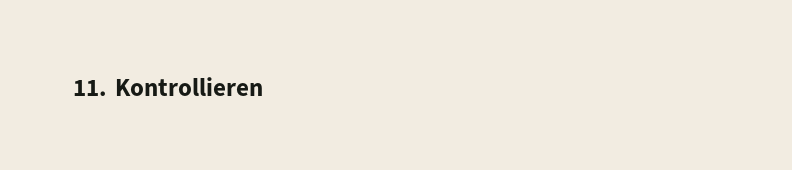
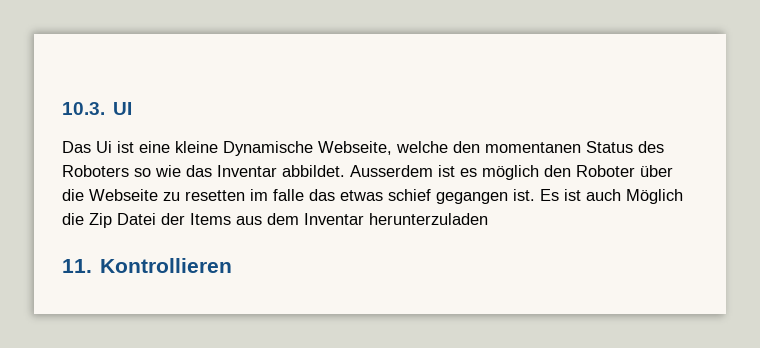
+ 10.3. UI
+ Das Ui ist eine kleine Dynamische Webseite, welche den momentanen Status des Roboters so wie das Inventar abbildet. Ausserdem ist es möglich den Roboter über die Webseite zu resetten im falle das etwas schief gegangen ist. Es ist auch Möglich die Zip Datei der Items aus dem Inventar herunterzuladen

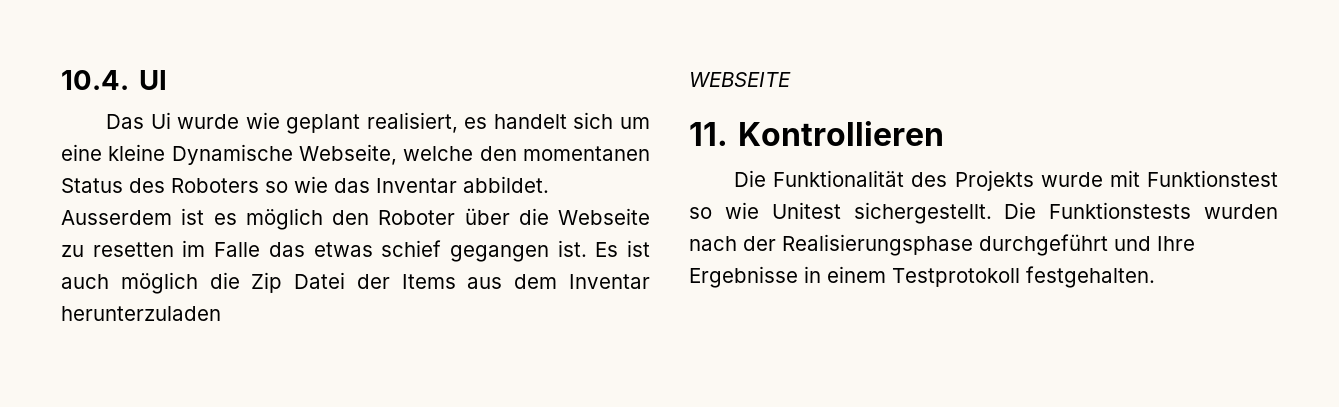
- 10.3. UI
+ 10.4. UI
- Das Ui ist eine kleine Dynamische Webseite, welche den momentanen Status des Roboters so wie das Inventar abbildet.
+ Das Ui wurde wie geplant realisiert, es handelt sich um eine kleine Dynamische Webseite, welche den momentanen Status des Roboters so wie das Inventar abbildet.
- Ausserdem ist es möglich den Roboter über die Webseite zu resetten im falle das etwas schief gegangen ist.
+ Ausserdem ist es möglich den Roboter über die Webseite zu resetten im Falle das etwas schief gegangen ist.
- Es ist auch Möglich die Zip Datei der Items aus dem Inventar herunterzuladen
+ Es ist auch möglich die Zip Datei der Items aus dem Inventar herunterzuladen
+ WEBSEITE
+ Die Funktionalität des Projekts wurde mit Funktionstest so wie Unitest sichergestellt. Die Funktionstests wurden nach der Realisierungsphase durchgeführt und Ihre Ergebnisse in einem Testprotokoll festgehalten.

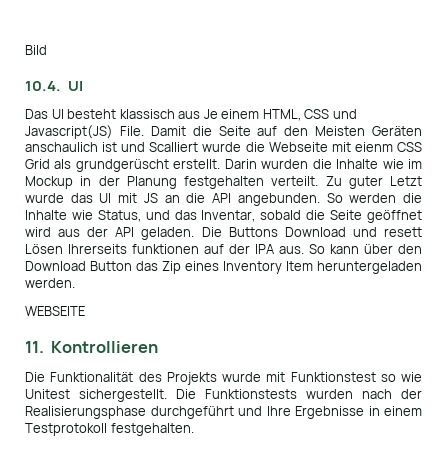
+ Bild
- Das Ui wurde wie geplant realisiert, es handelt sich um eine kleine Dynamische Webseite, welche den momentanen Status des Roboters so wie das Inventar abbildet. Ausserdem ist es möglich den Roboter über die Webseite zu resetten im Falle das etwas schief gegangen ist. Es ist auch möglich die Zip Datei der Items aus dem Inventar herunterzuladen
+ Das UI besteht klassisch aus Je einem HTML, CSS und Javascript(JS) File. Damit die Seite auf den Meisten Geräten anschaulich ist und Scalliert wurde die Webseite mit eienm CSS Grid als grundgerüscht erstellt. Darin wurden die Inhalte wie im Mockup in der Planung festgehalten verteilt. Zu guter Letzt wurde das UI mit JS an die API angebunden. So werden die Inhalte wie Status, und das Inventar, sobald die Seite geöffnet wird aus der API geladen. Die Buttons Download und resett Lösen Ihrerseits funktionen auf der IPA aus. So kann über den Download Button das Zip eines Inventory Item heruntergeladen werden.

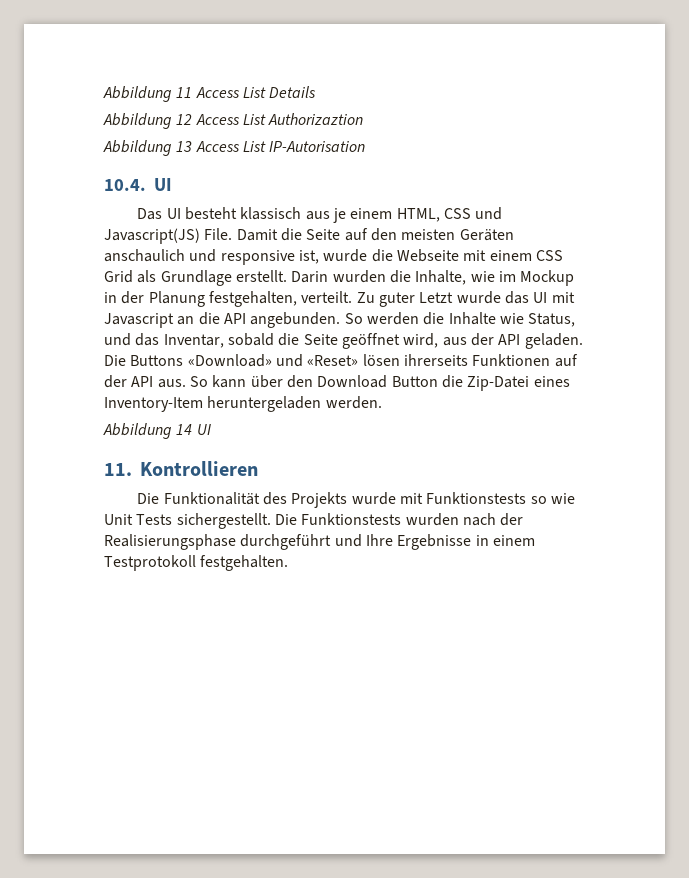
- Bild
+ Abbildung 11 Access List Details
+ Abbildung 12 Access List Authorizaztion
+ Abbildung 13 Access List IP-Autorisation
- Das UI besteht klassisch aus Je einem HTML, CSS und Javascript(JS) File.
+ Das UI besteht klassisch aus je einem HTML, CSS und Javascript(JS) File.
- Damit die Seite auf den Meisten Geräten anschaulich ist und Scalliert wurde die Webseite mit eienm CSS Grid als grundgerüscht erstellt.
+ Damit die Seite auf den meisten Geräten anschaulich und responsive ist, wurde die Webseite mit einem CSS Grid als Grundlage erstellt.
- Darin wurden die Inhalte wie im Mockup in der Planung festgehalten verteilt.
+ Darin wurden die Inhalte, wie im Mockup in der Planung festgehalten, verteilt.
- Zu guter Letzt wurde das UI mit JS an die API angebunden.
+ Zu guter Letzt wurde das UI mit Javascript an die API angebunden.
- So werden die Inhalte wie Status, und das Inventar, sobald die Seite geöffnet wird aus der API geladen.
+ So werden die Inhalte wie Status, und das Inventar, sobald die Seite geöffnet wird, aus der API geladen.
- Die Buttons Download und resett Lösen Ihrerseits funktionen auf der IPA aus.
+ Die Buttons «Download» und «Reset» lösen ihrerseits Funktionen auf der API aus.
- So kann über den Download Button das Zip eines Inventory Item heruntergeladen werden.
+ So kann über den Download Button die Zip-Datei eines Inventory-Item heruntergeladen werden.
- WEBSEITE
+ Abbildung 14 UI
- Die Funktionalität des Projekts wurde mit Funktionstest so wie Unitest sichergestellt.
+ Die Funktionalität des Projekts wurde mit Funktionstests so wie Unit Tests sichergestellt.

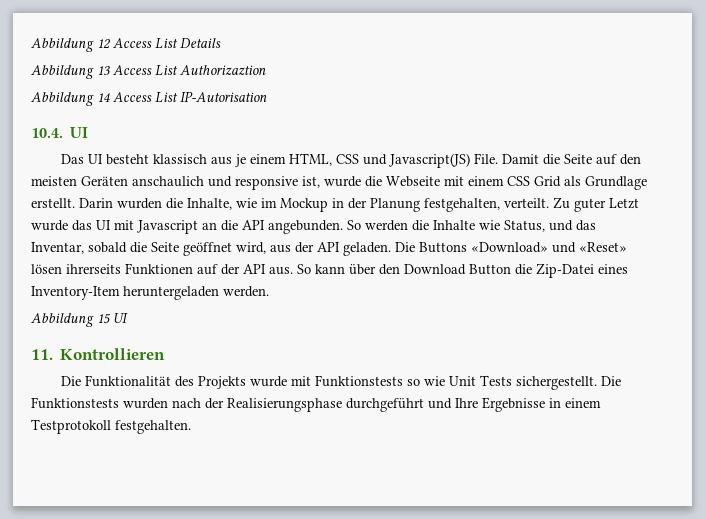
- Abbildung 11 Access List Details
+ Abbildung 12 Access List Details
- Abbildung 12 Access List Authorizaztion
+ Abbildung 13 Access List Authorizaztion
- Abbildung 13 Access List IP-Autorisation
+ Abbildung 14 Access List IP-Autorisation
- Abbildung 14 UI
+ Abbildung 15 UI

